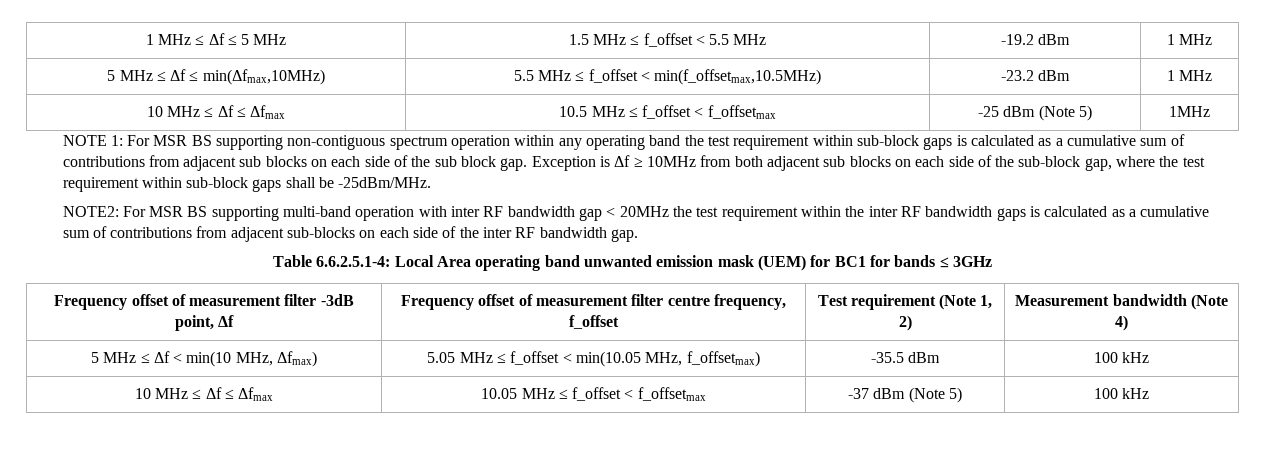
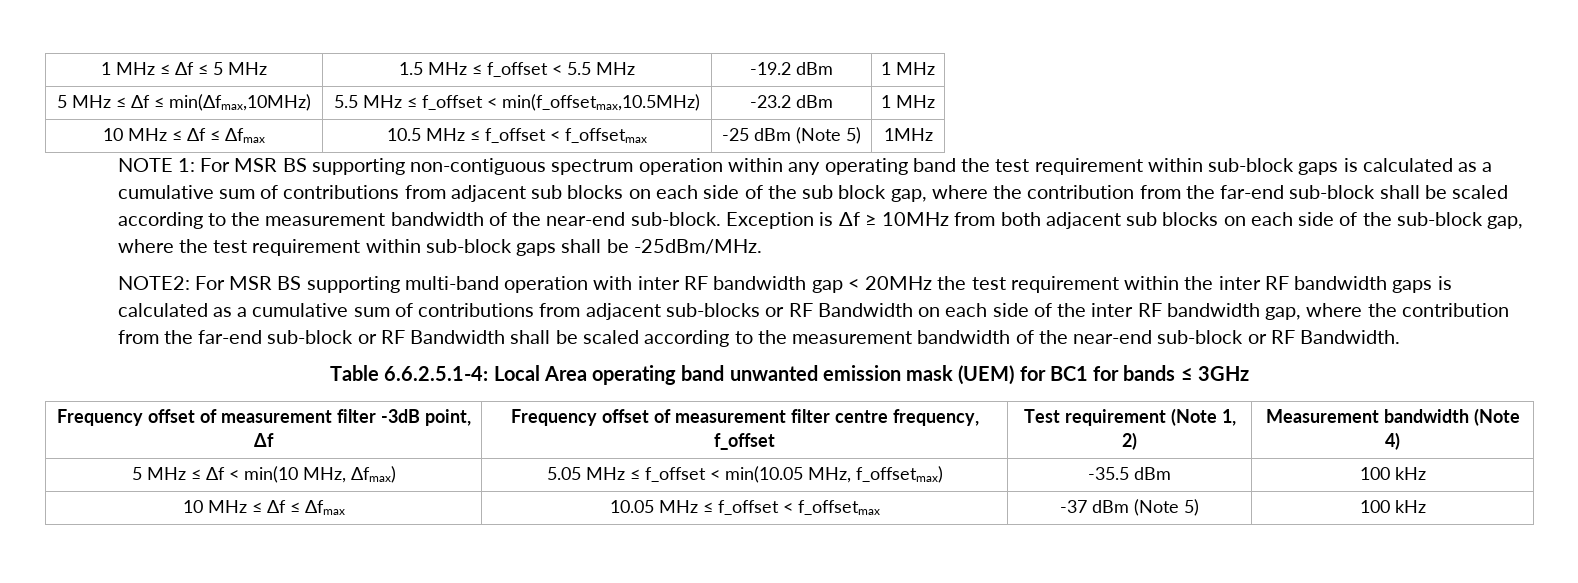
- NOTE 1: For MSR BS supporting non-contiguous spectrum operation within any operating band the test requirement within sub-block gaps is calculated as a cumulative sum of contributions from adjacent sub blocks on each side of the sub block gap.
+ NOTE 1: For MSR BS supporting non-contiguous spectrum operation within any operating band the test requirement within sub-block gaps is calculated as a cumulative sum of contributions from adjacent sub blocks on each side of the sub block gap, where the contribution from the far-end sub-block shall be scaled according to the measurement bandwidth of the near-end sub-block.
- NOTE2: For MSR BS supporting multi-band operation with inter RF bandwidth gap < 20MHz the test requirement within the inter RF bandwidth gaps is calculated as a cumulative sum of contributions from adjacent sub-blocks on each side of the inter RF bandwidth gap.
+ NOTE2: For MSR BS supporting multi-band operation with inter RF bandwidth gap < 20MHz the test requirement within the inter RF bandwidth gaps is calculated as a cumulative sum of contributions from adjacent sub-blocks or RF Bandwidth on each side of the inter RF bandwidth gap, where the contribution from the far-end sub-block or RF Bandwidth shall be scaled according to the measurement bandwidth of the near-end sub-block or RF Bandwidth.

